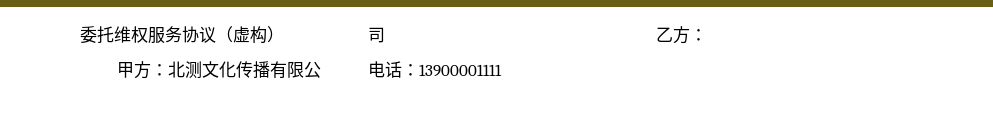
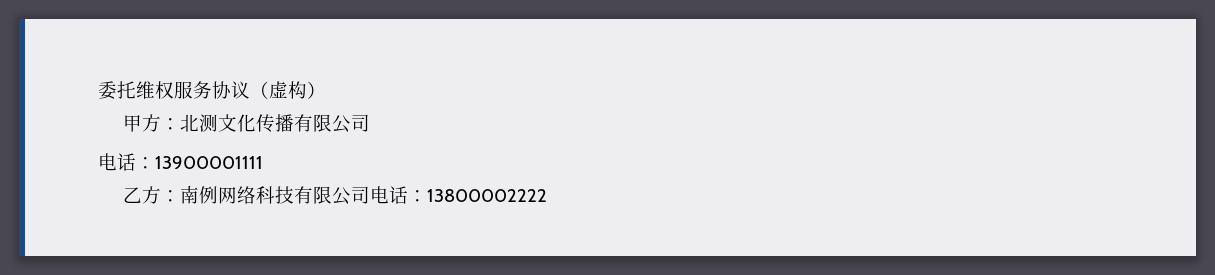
- 乙方：
+ 乙方：南例网络科技有限公司电话：13800002222

